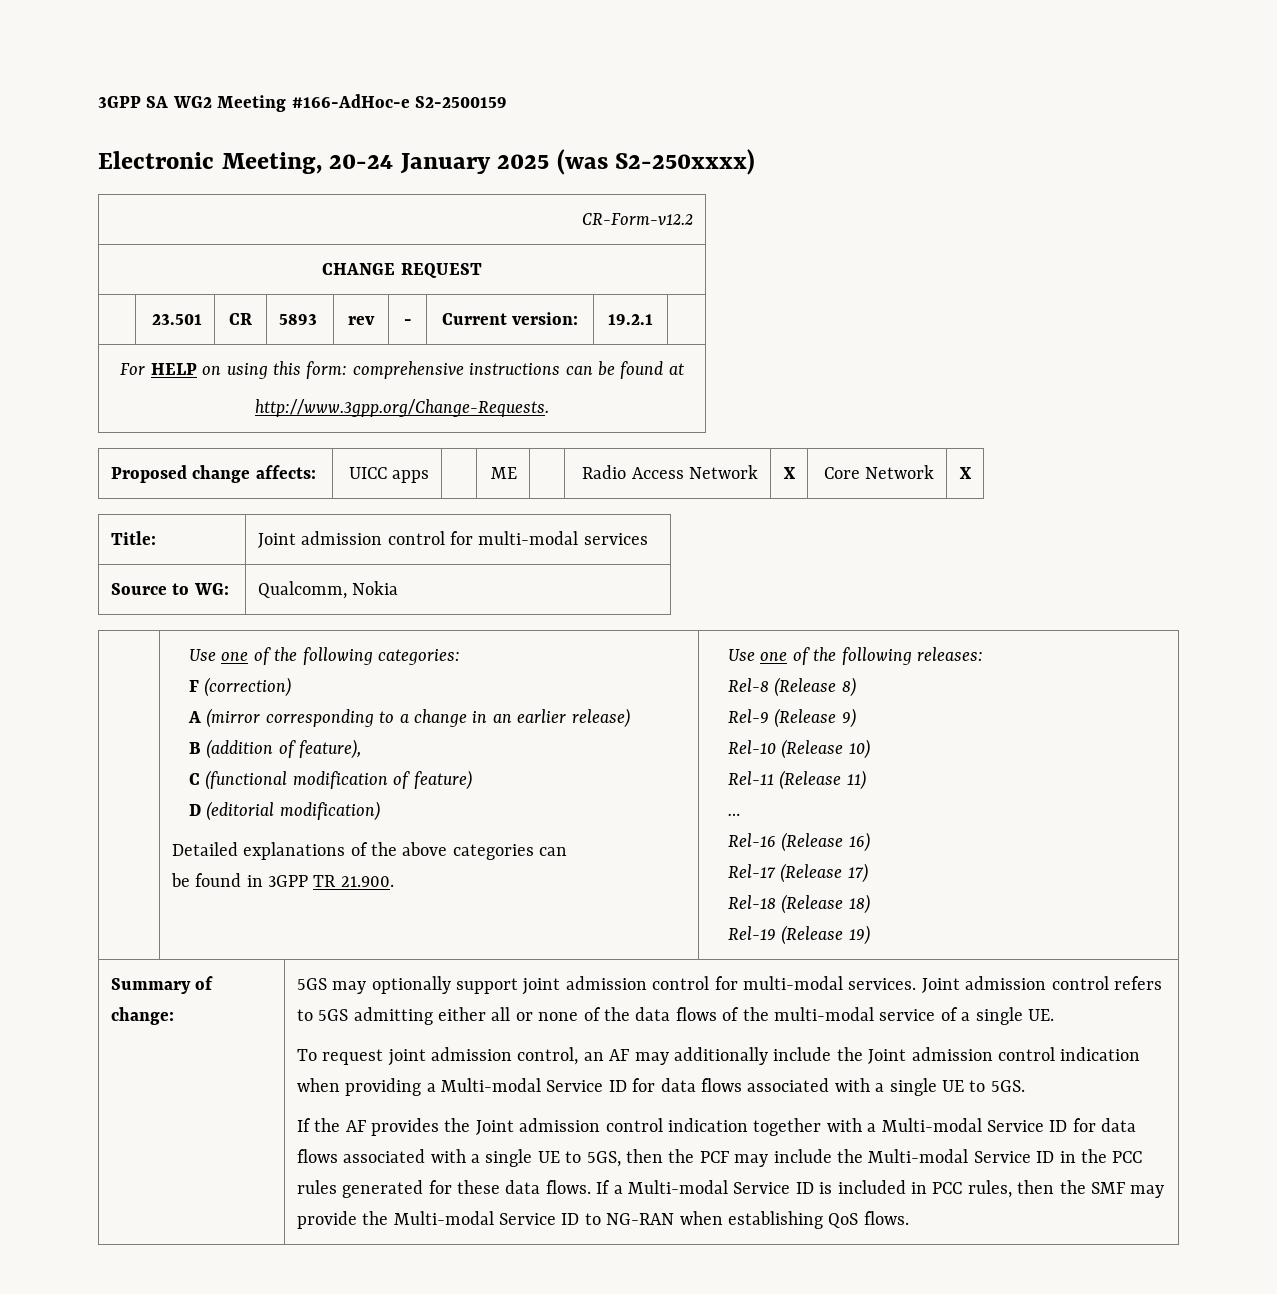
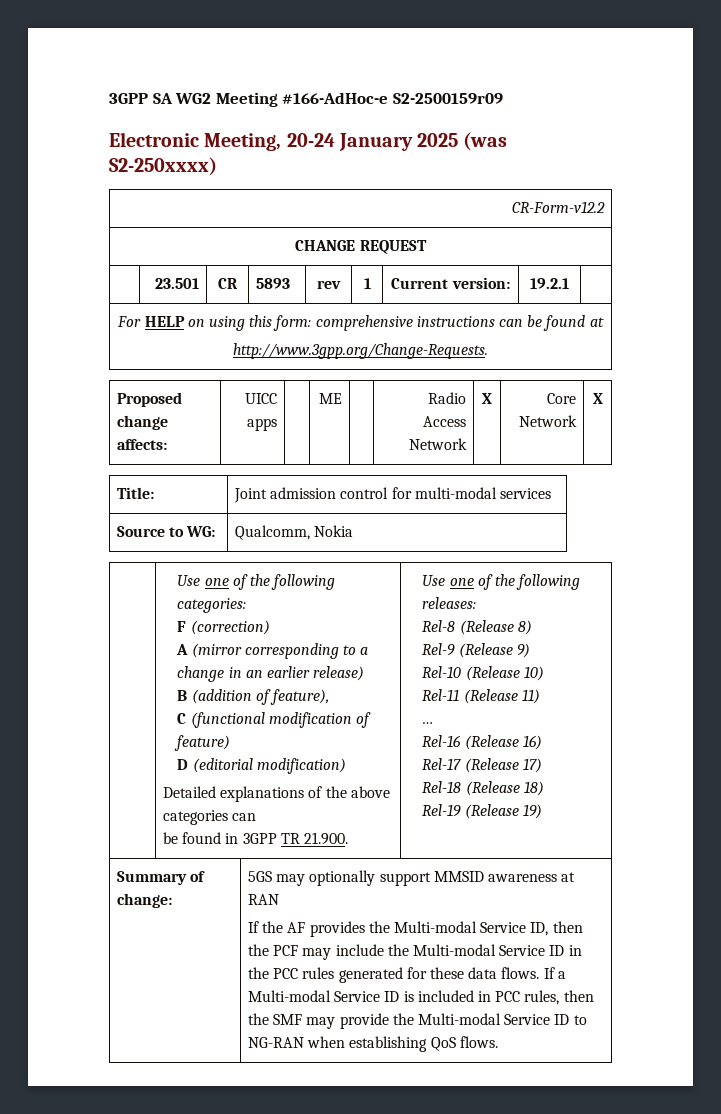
- 3GPP SA WG2 Meeting #166-AdHoc-e S2-2500159
+ 3GPP SA WG2 Meeting #166-AdHoc-e S2-2500159r09
- | 23.501 | CR | 5893 | rev | - | Current version: | 19.2.1 |
+ | 23.501 | CR | 5893 | rev | 1 | Current version: | 19.2.1 |
- 5GS may optionally support joint admission control for multi-modal services. Joint admission control refers to 5GS admitting either all or none of the data flows of the multi-modal service of a single UE.
- To request joint admission control, an AF may additionally include the Joint admission control indication when providing a Multi-modal Service ID for data flows associated with a single UE to 5GS.
+ 5GS may optionally support MMSID awareness at RAN
- If the AF provides the Joint admission control indication together with a Multi-modal Service ID for data flows associated with a single UE to 5GS, then the PCF may include the Multi-modal Service ID in the PCC rules generated for these data flows.
+ If the AF provides the Multi-modal Service ID, then the PCF may include the Multi-modal Service ID in the PCC rules generated for these data flows.

